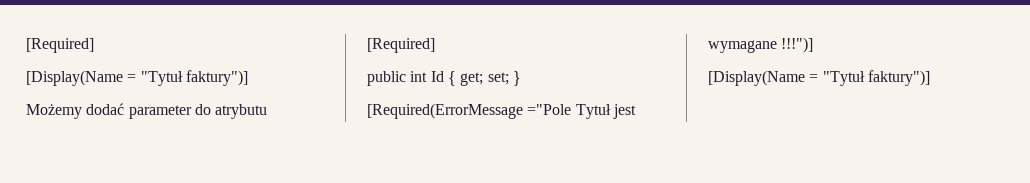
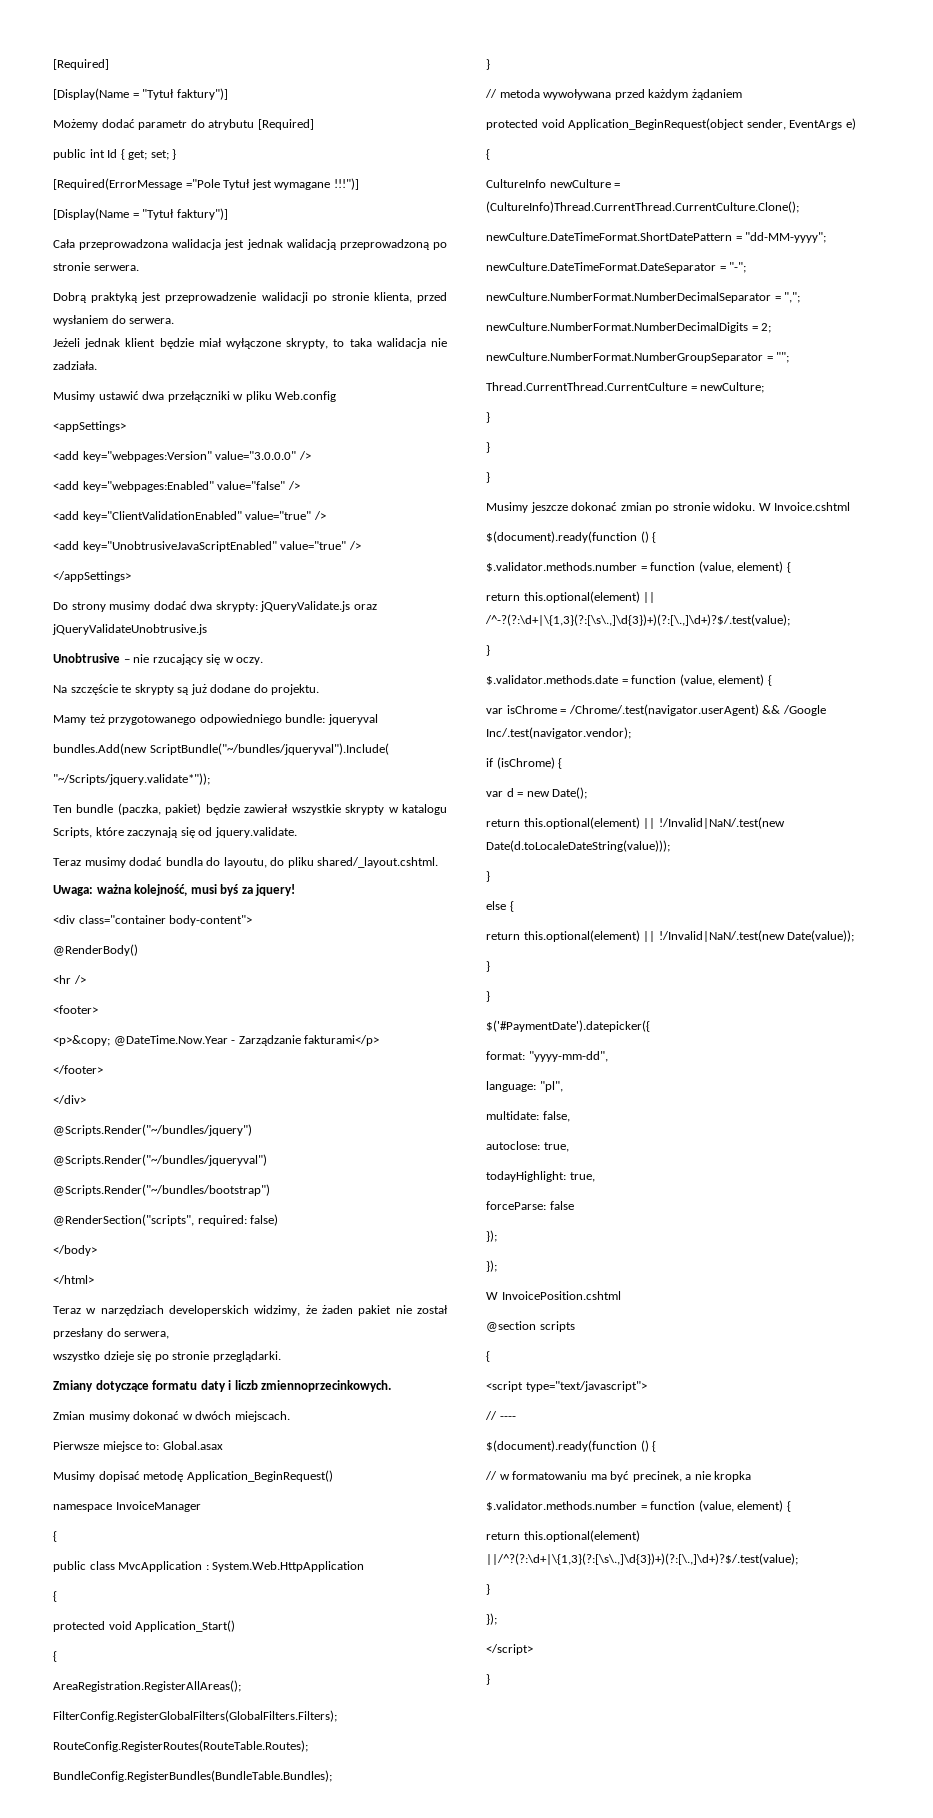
- Możemy dodać parameter do atrybutu [Required]
+ Możemy dodać parametr do atrybutu [Required]
+ Cała przeprowadzona walidacja jest jednak walidacją przeprowadzoną po stronie serwera.
+ Dobrą praktyką jest przeprowadzenie walidacji po stronie klienta, przed wysłaniem do serwera.
+ Jeżeli jednak klient będzie miał wyłączone skrypty, to taka walidacja nie zadziała.
+ Musimy ustawić dwa przełączniki w pliku Web.config
+ <appSettings>
+ <add key="webpages:Version" value="3.0.0.0" />
+ <add key="webpages:Enabled" value="false" />
+ <add key="ClientValidationEnabled" value="true" />
+ <add key="UnobtrusiveJavaScriptEnabled" value="true" />
+ </appSettings>
+ Do strony musimy dodać dwa skrypty: jQueryValidate.js oraz jQueryValidateUnobtrusive.js
+ Unobtrusive – nie rzucający się w oczy.
+ Na szczęście te skrypty są już dodane do projektu.
+ Mamy też przygotowanego odpowiedniego bundle: jqueryval
+ bundles.Add(new ScriptBundle("~/bundles/jqueryval").Include(
+ "~/Scripts/jquery.validate*"));
+ Ten bundle (paczka, pakiet) będzie zawierał wszystkie skrypty w katalogu Scripts, które zaczynają się od jquery.validate.
+ Teraz musimy dodać bundla do layoutu, do pliku shared/_layout.cshtml.
+ Uwaga: ważna kolejność, musi byś za jquery!
+ <div class="container body-content">
+ @RenderBody()
+ <hr />
+ <footer>
+ <p>&copy; @DateTime.Now.Year - Zarządzanie fakturami</p>
+ </footer>
+ </div>
+ @Scripts.Render("~/bundles/jquery")
+ @Scripts.Render("~/bundles/jqueryval")
+ @Scripts.Render("~/bundles/bootstrap")
+ @RenderSection("scripts", required: false)
+ </body>
+ </html>
+ Teraz w narzędziach developerskich widzimy, że żaden pakiet nie został przesłany do serwera,
+ wszystko dzieje się po stronie przeglądarki.
+ Zmiany dotyczące formatu daty i liczb zmiennoprzecinkowych.
+ Zmian musimy dokonać w dwóch miejscach.
+ Pierwsze miejsce to: Global.asax
+ Musimy dopisać metodę Application_BeginRequest()
+ namespace InvoiceManager
+ {
+ public class MvcApplication : System.Web.HttpApplication
+ {
+ protected void Application_Start()
+ {
+ AreaRegistration.RegisterAllAreas();
+ FilterConfig.RegisterGlobalFilters(GlobalFilters.Filters);
+ RouteConfig.RegisterRoutes(RouteTable.Routes);
+ BundleConfig.RegisterBundles(BundleTable.Bundles);
+ }
+ // metoda wywoływana przed każdym żądaniem
+ protected void Application_BeginRequest(object sender, EventArgs e)
+ {
+ CultureInfo newCulture = (CultureInfo)Thread.CurrentThread.CurrentCulture.Clone();
+ newCulture.DateTimeFormat.ShortDatePattern = "dd-MM-yyyy";
+ newCulture.DateTimeFormat.DateSeparator = "-";
+ newCulture.NumberFormat.NumberDecimalSeparator = ",";
+ newCulture.NumberFormat.NumberDecimalDigits = 2;
+ newCulture.NumberFormat.NumberGroupSeparator = "";
+ Thread.CurrentThread.CurrentCulture = newCulture;
+ }
+ }
+ }
+ Musimy jeszcze dokonać zmian po stronie widoku. W Invoice.cshtml
+ $(document).ready(function () {
+ $.validator.methods.number = function (value, element) {
+ return this.optional(element) || /^-?(?:\d+|\{1,3}(?:[\s\.,]\d{3})+)(?:[\.,]\d+)?$/.test(value);
+ }
+ $.validator.methods.date = function (value, element) {
+ var isChrome = /Chrome/.test(navigator.userAgent) && /Google Inc/.test(navigator.vendor);
+ if (isChrome) {
+ var d = new Date();
+ return this.optional(element) || !/Invalid|NaN/.test(new Date(d.toLocaleDateString(value)));
+ }
+ else {
+ return this.optional(element) || !/Invalid|NaN/.test(new Date(value));
+ }
+ }
+ $('#PaymentDate').datepicker({
+ format: "yyyy-mm-dd",
+ language: "pl",
+ multidate: false,
+ autoclose: true,
+ todayHighlight: true,
+ forceParse: false
+ });
+ });
+ W InvoicePosition.cshtml
+ @section scripts
+ {
+ <script type="text/javascript">
+ // ----
+ $(document).ready(function () {
+ // w formatowaniu ma być precinek, a nie kropka
+ $.validator.methods.number = function (value, element) {
+ return this.optional(element) ||/^?(?:\d+|\{1,3}(?:[\s\.,]\d{3})+)(?:[\.,]\d+)?$/.test(value);
+ }
+ });
+ </script>
+ }

